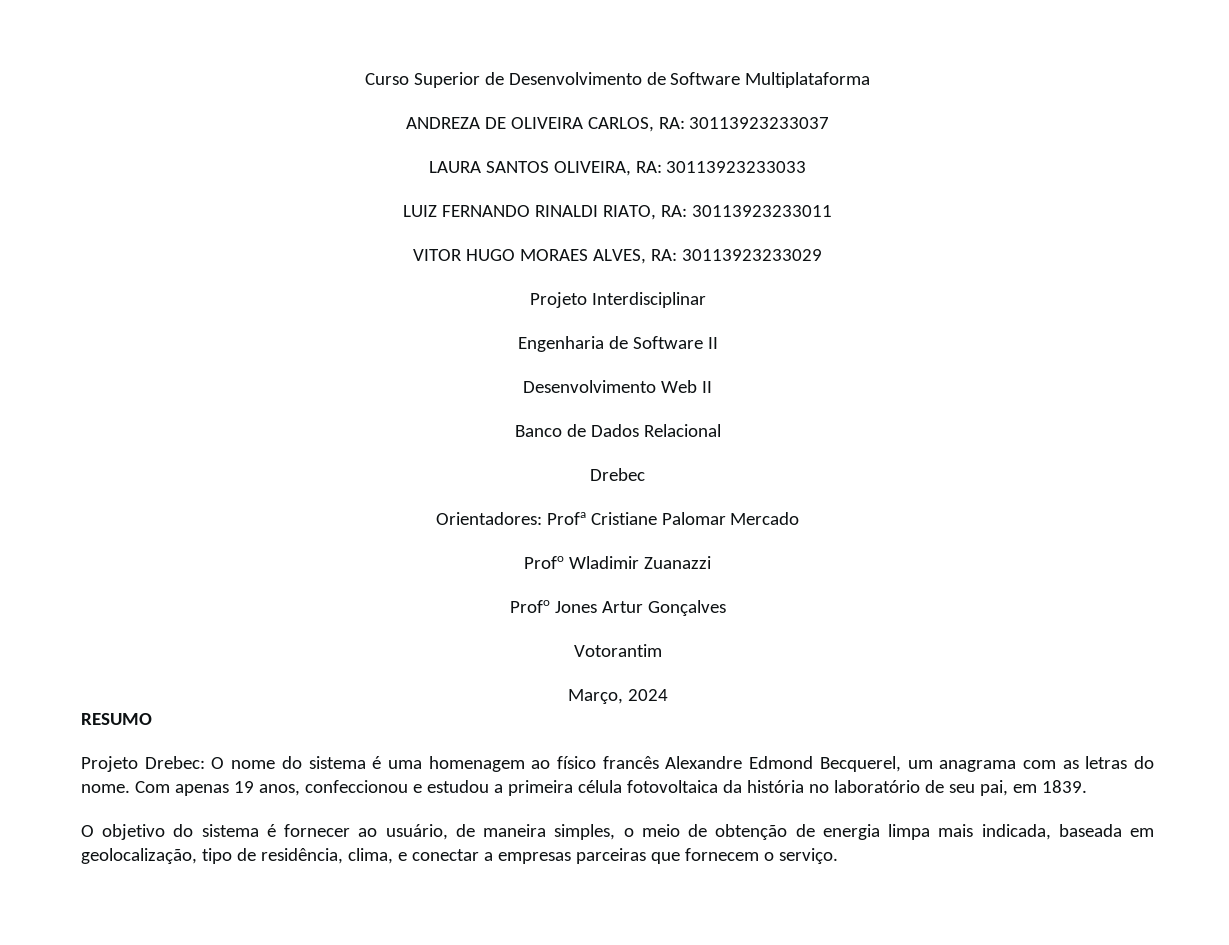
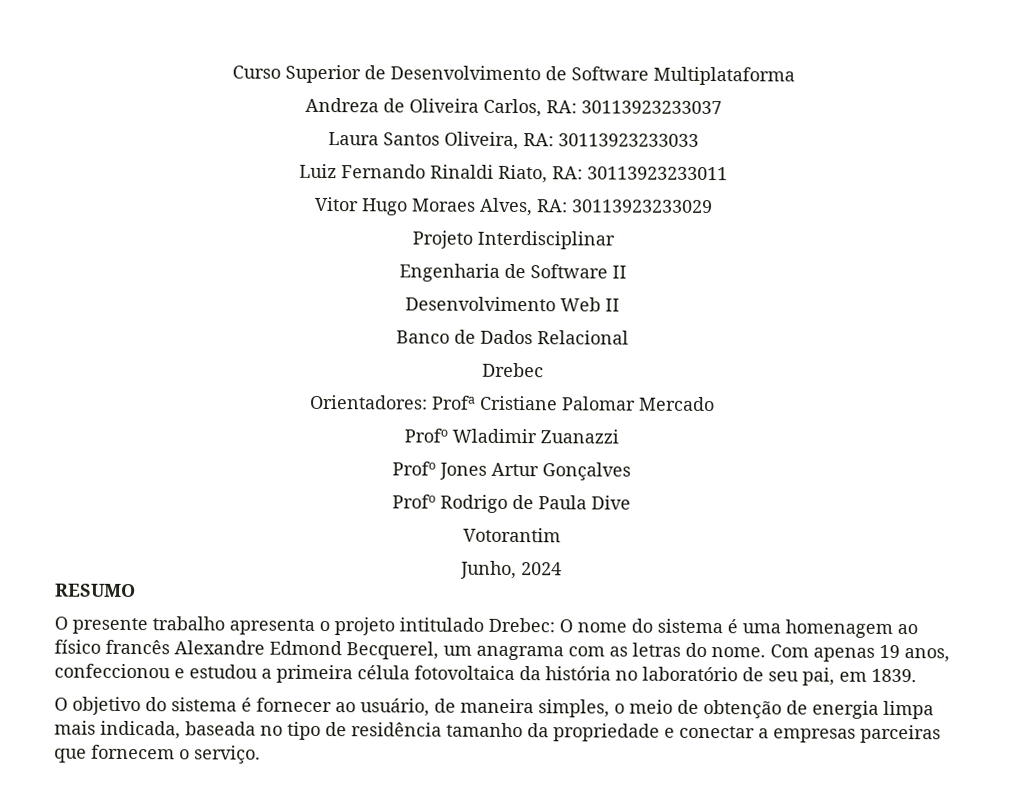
- ANDREZA DE OLIVEIRA CARLOS, RA: 30113923233037
+ Andreza de Oliveira Carlos, RA: 30113923233037
- LAURA SANTOS OLIVEIRA, RA: 30113923233033
+ Laura Santos Oliveira, RA: 30113923233033
- LUIZ FERNANDO RINALDI RIATO, RA: 30113923233011
- VITOR HUGO MORAES ALVES, RA: 30113923233029
+ Luiz Fernando Rinaldi Riato, RA: 30113923233011
+ Vitor Hugo Moraes Alves, RA: 30113923233029
+ Profo Rodrigo de Paula Dive
- Março, 2024
+ Junho, 2024
- Projeto Drebec: O nome do sistema é uma homenagem ao físico francês Alexandre Edmond Becquerel, um anagrama com as letras do nome.
+ O presente trabalho apresenta o projeto intitulado Drebec: O nome do sistema é uma homenagem ao físico francês Alexandre Edmond Becquerel, um anagrama com as letras do nome.
- O objetivo do sistema é fornecer ao usuário, de maneira simples, o meio de obtenção de energia limpa mais indicada, baseada em geolocalização, tipo de residência, clima, e conectar a empresas parceiras que fornecem o serviço.
+ O objetivo do sistema é fornecer ao usuário, de maneira simples, o meio de obtenção de energia limpa mais indicada, baseada no tipo de residência tamanho da propriedade e conectar a empresas parceiras que fornecem o serviço.

